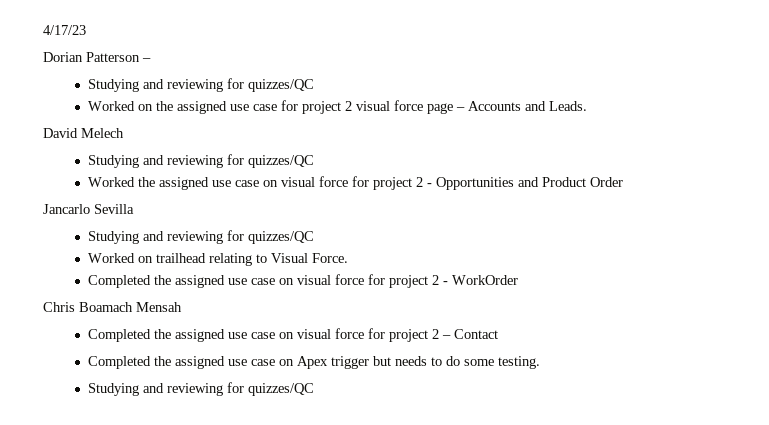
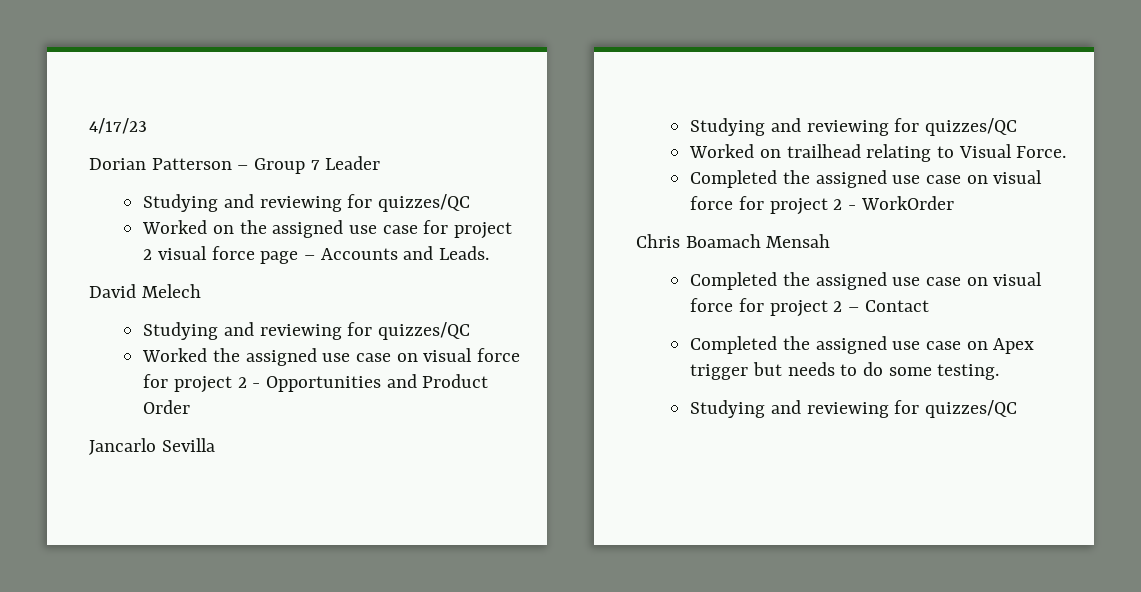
- Dorian Patterson –
+ Dorian Patterson – Group 7 Leader

